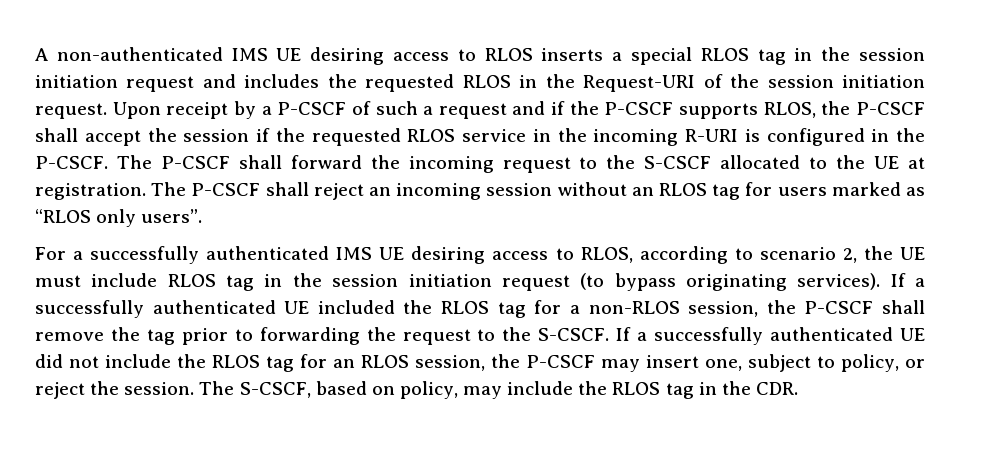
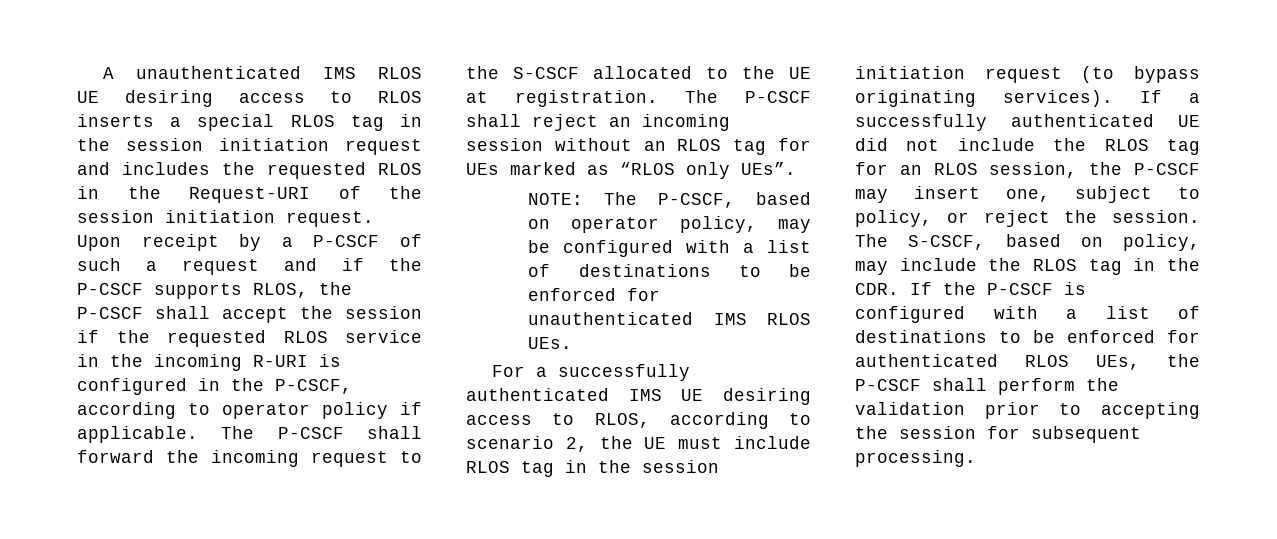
- A non-authenticated IMS UE desiring access to RLOS inserts a special RLOS tag in the session initiation request and includes the requested RLOS in the Request-URI of the session initiation request.
+ A unauthenticated IMS RLOS UE desiring access to RLOS inserts a special RLOS tag in the session initiation request and includes the requested RLOS in the Request-URI of the session initiation request.
- Upon receipt by a P-CSCF of such a request and if the P-CSCF supports RLOS, the P-CSCF shall accept the session if the requested RLOS service in the incoming R-URI is configured in the P-CSCF.
+ Upon receipt by a P-CSCF of such a request and if the P-CSCF supports RLOS, the P-CSCF shall accept the session if the requested RLOS service in the incoming R-URI is configured in the P-CSCF, according to operator policy if applicable.
- The P-CSCF shall reject an incoming session without an RLOS tag for users marked as “RLOS only users”.
+ The P-CSCF shall reject an incoming session without an RLOS tag for UEs marked as “RLOS only UEs”.
+ NOTE: The P-CSCF, based on operator policy, may be configured with a list of destinations to be enforced for unauthenticated IMS RLOS UEs.
- If a successfully authenticated UE included the RLOS tag for a non-RLOS session, the P-CSCF shall remove the tag prior to forwarding the request to the S-CSCF. If a successfully authenticated UE did not include the RLOS tag for an RLOS session, the P-CSCF may insert one, subject to policy, or reject the session.
+ If a successfully authenticated UE did not include the RLOS tag for an RLOS session, the P-CSCF may insert one, subject to policy, or reject the session.
- The S-CSCF, based on policy, may include the RLOS tag in the CDR.
+ The S-CSCF, based on policy, may include the RLOS tag in the CDR. If the P-CSCF is configured with a list of destinations to be enforced for authenticated RLOS UEs, the P-CSCF shall perform the validation prior to accepting the session for subsequent processing.

